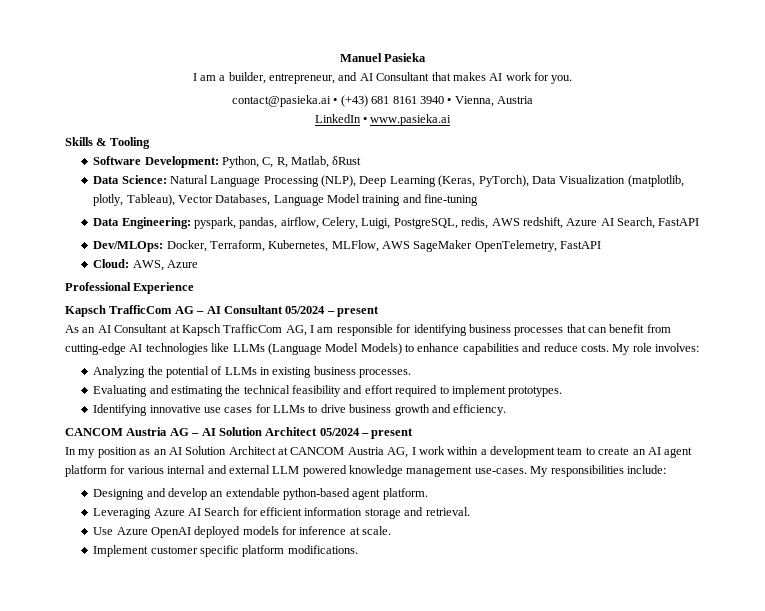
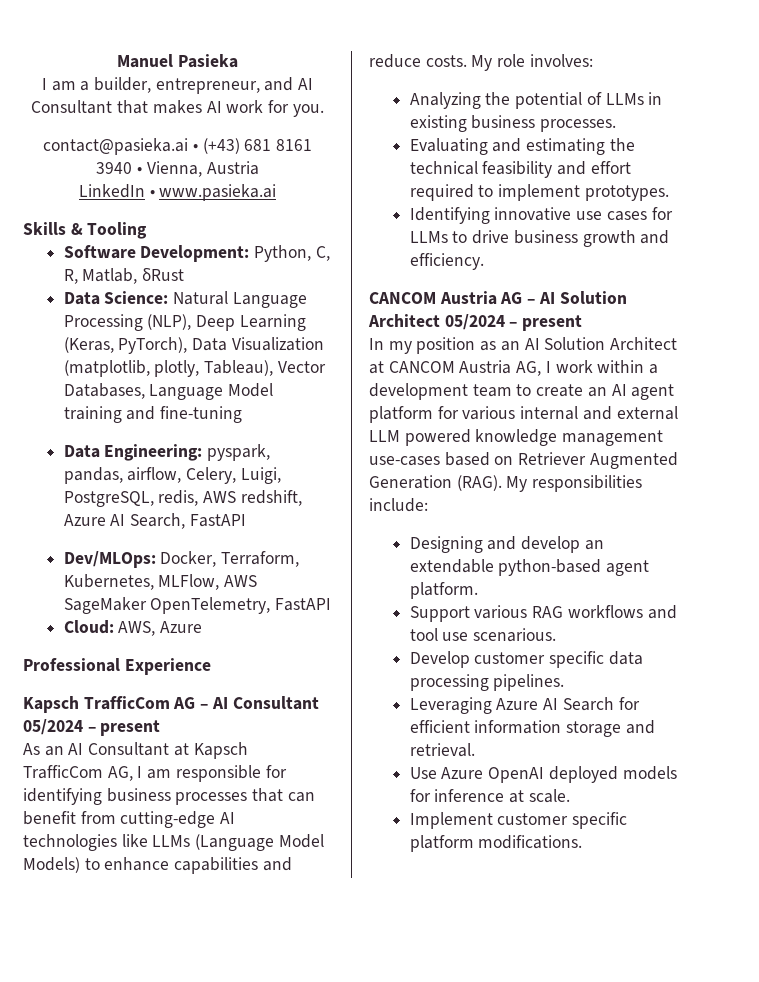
- In my position as an AI Solution Architect at CANCOM Austria AG, I work within a development team to create an AI agent platform for various internal and external LLM powered knowledge management use-cases.
+ In my position as an AI Solution Architect at CANCOM Austria AG, I work within a development team to create an AI agent platform for various internal and external LLM powered knowledge management use-cases based on Retriever Augmented Generation (RAG).
+ Support various RAG workflows and tool use scenarious.
+ Develop customer specific data processing pipelines.

